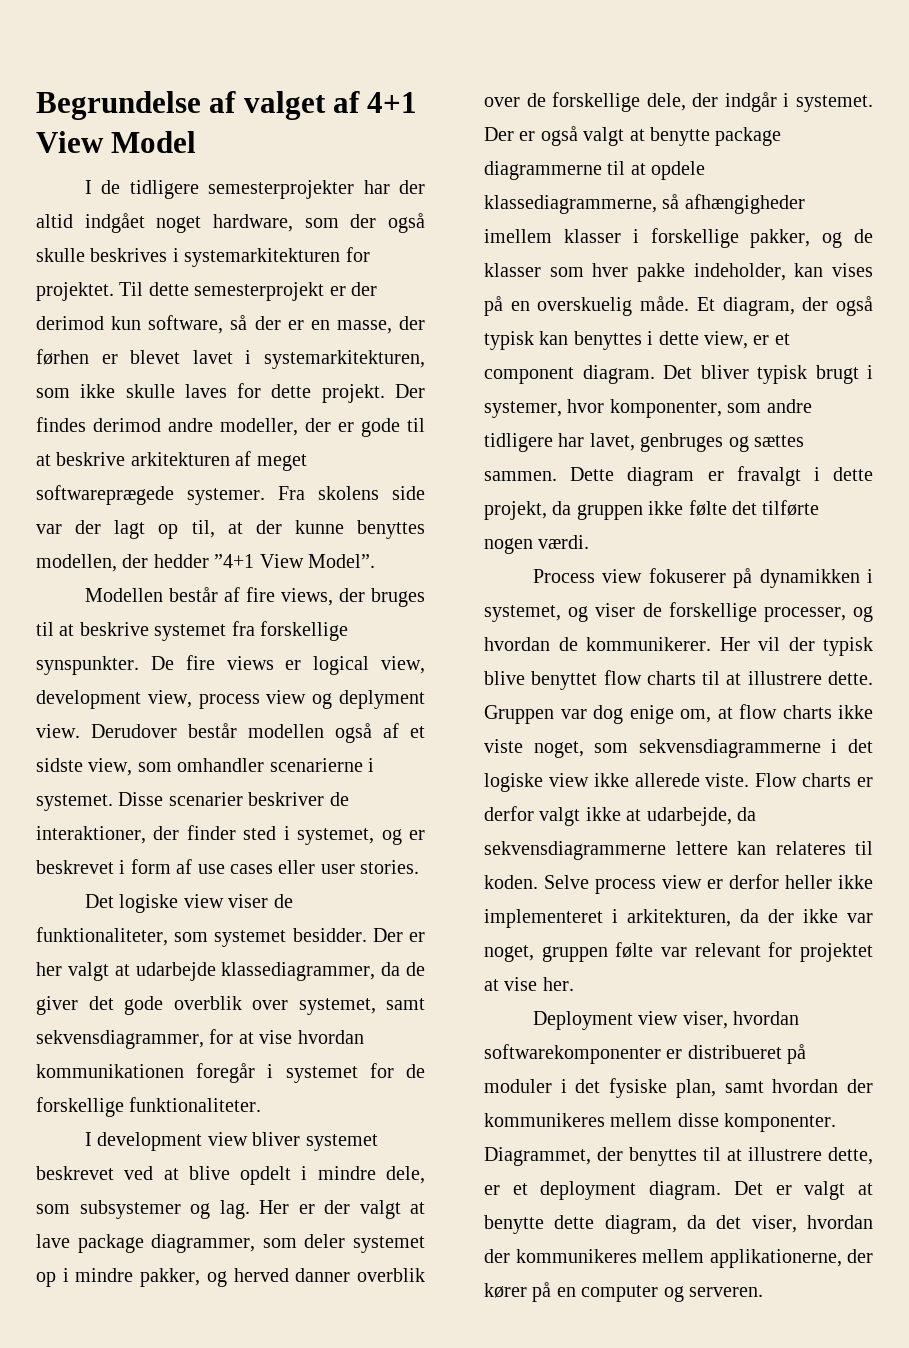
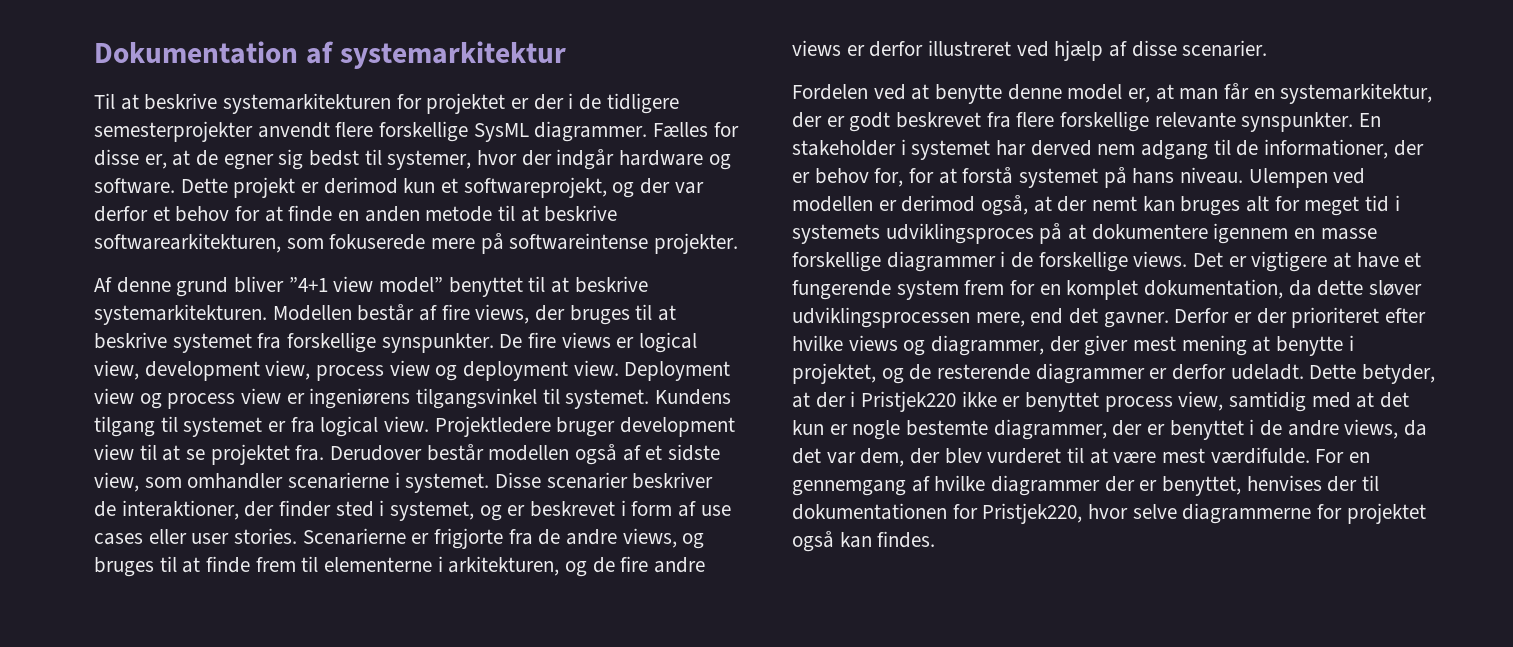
- Begrundelse af valget af 4+1 View Model
- I de tidligere semesterprojekter har der altid indgået noget hardware, som der også skulle beskrives i systemarkitekturen for projektet. Til dette semesterprojekt er der derimod kun software, så der er en masse, der førhen er blevet lavet i systemarkitekturen, som ikke skulle laves for dette projekt. Der findes derimod andre modeller, der er gode til at beskrive arkitekturen af meget softwareprægede systemer. Fra skolens side var der lagt op til, at der kunne benyttes modellen, der hedder ”4+1 View Model”.
- Modellen består af fire views, der bruges til at beskrive systemet fra forskellige synspunkter.
+ Dokumentation af systemarkitektur
+ Til at beskrive systemarkitekturen for projektet er der i de tidligere semesterprojekter anvendt flere forskellige SysML diagrammer. Fælles for disse er, at de egner sig bedst til systemer, hvor der indgår hardware og software. Dette projekt er derimod kun et softwareprojekt, og der var derfor et behov for at finde en anden metode til at beskrive softwarearkitekturen, som fokuserede mere på softwareintense projekter.
+ Af denne grund bliver ”4+1 view model” benyttet til at beskrive systemarkitekturen. Modellen består af fire views, der bruges til at beskrive systemet fra forskellige synspunkter.
- De fire views er logical view, development view, process view og deplyment view.
+ De fire views er logical view, development view, process view og deployment view. Deployment view og process view er ingeniørens tilgangsvinkel til systemet. Kundens tilgang til systemet er fra logical view. Projektledere bruger development view til at se projektet fra.
- Disse scenarier beskriver de interaktioner, der finder sted i systemet, og er beskrevet i form af use cases eller user stories.
- Det logiske view viser de funktionaliteter, som systemet besidder. Der er her valgt at udarbejde klassediagrammer, da de giver det gode overblik over systemet, samt sekvensdiagrammer, for at vise hvordan kommunikationen foregår i systemet for de forskellige funktionaliteter.
- I development view bliver systemet beskrevet ved at blive opdelt i mindre dele, som subsystemer og lag. Her er der valgt at lave package diagrammer, som deler systemet op i mindre pakker, og herved danner overblik over de forskellige dele, der indgår i systemet. Der er også valgt at benytte package diagrammerne til at opdele klassediagrammerne, så afhængigheder imellem klasser i forskellige pakker, og de klasser som hver pakke indeholder, kan vises på en overskuelig måde. Et diagram, der også typisk kan benyttes i dette view, er et component diagram. Det bliver typisk brugt i systemer, hvor komponenter, som andre tidligere har lavet, genbruges og sættes sammen. Dette diagram er fravalgt i dette projekt, da gruppen ikke følte det tilførte nogen værdi.
- Process view fokuserer på dynamikken i systemet, og viser de forskellige processer, og hvordan de kommunikerer. Her vil der typisk blive benyttet flow charts til at illustrere dette. Gruppen var dog enige om, at flow charts ikke viste noget, som sekvensdiagrammerne i det logiske view ikke allerede viste. Flow charts er derfor valgt ikke at udarbejde, da sekvensdiagrammerne lettere kan relateres til koden. Selve process view er derfor heller ikke implementeret i arkitekturen, da der ikke var noget, gruppen følte var relevant for projektet at vise her.
- Deployment view viser, hvordan softwarekomponenter er distribueret på moduler i det fysiske plan, samt hvordan der kommunikeres mellem disse komponenter. Diagrammet, der benyttes til at illustrere dette, er et deployment diagram. Det er valgt at benytte dette diagram, da det viser, hvordan der kommunikeres mellem applikationerne, der kører på en computer og serveren.
+ Disse scenarier beskriver de interaktioner, der finder sted i systemet, og er beskrevet i form af use cases eller user stories. Scenarierne er frigjorte fra de andre views, og bruges til at finde frem til elementerne i arkitekturen, og de fire andre views er derfor illustreret ved hjælp af disse scenarier.
+ Fordelen ved at benytte denne model er, at man får en systemarkitektur, der er godt beskrevet fra flere forskellige relevante synspunkter. En stakeholder i systemet har derved nem adgang til de informationer, der er behov for, for at forstå systemet på hans niveau. Ulempen ved modellen er derimod også, at der nemt kan bruges alt for meget tid i systemets udviklingsproces på at dokumentere igennem en masse forskellige diagrammer i de forskellige views. Det er vigtigere at have et fungerende system frem for en komplet dokumentation, da dette sløver udviklingsprocessen mere, end det gavner. Derfor er der prioriteret efter hvilke views og diagrammer, der giver mest mening at benytte i projektet, og de resterende diagrammer er derfor udeladt. Dette betyder, at der i Pristjek220 ikke er benyttet process view, samtidig med at det kun er nogle bestemte diagrammer, der er benyttet i de andre views, da det var dem, der blev vurderet til at være mest værdifulde. For en gennemgang af hvilke diagrammer der er benyttet, henvises der til dokumentationen for Pristjek220, hvor selve diagrammerne for projektet også kan findes.

